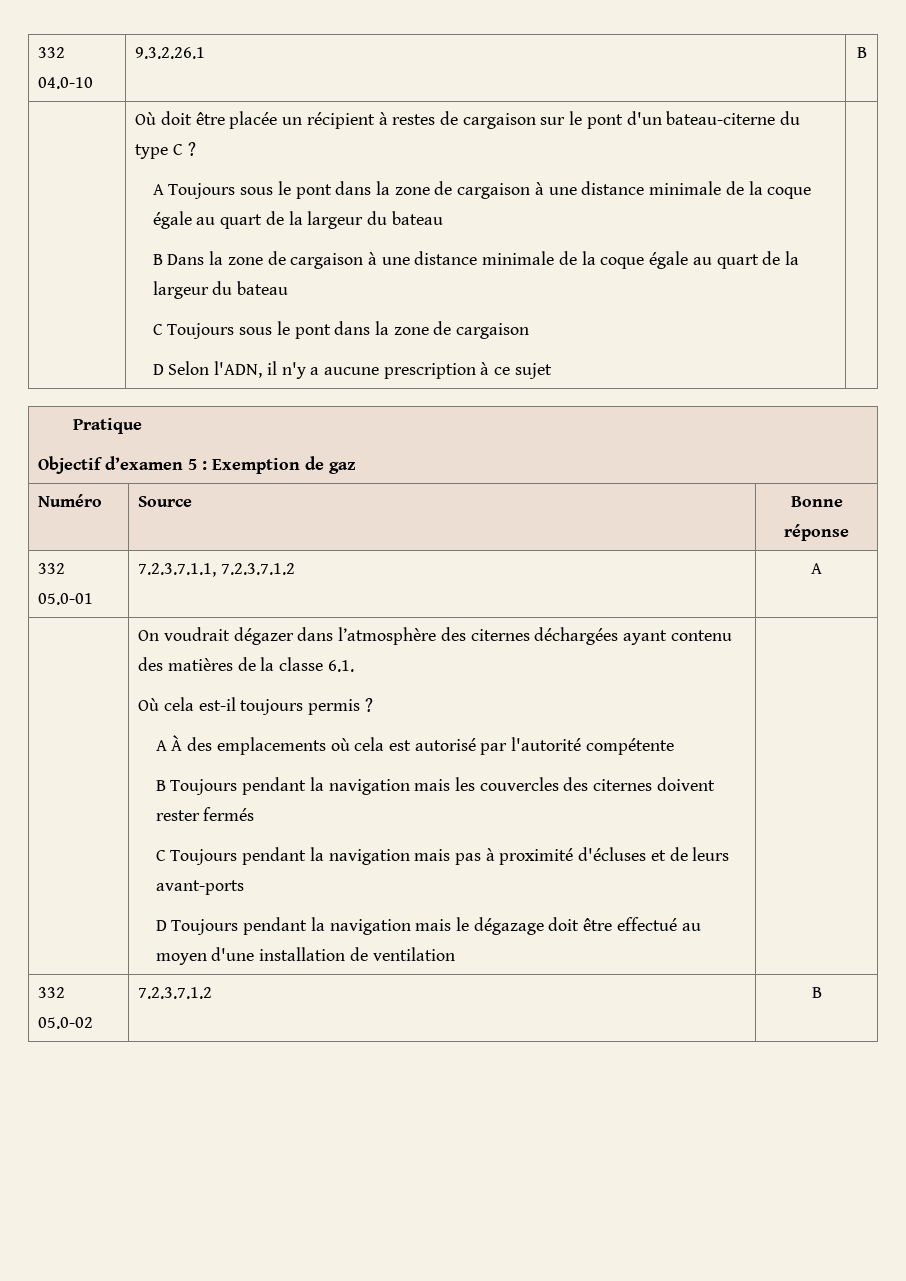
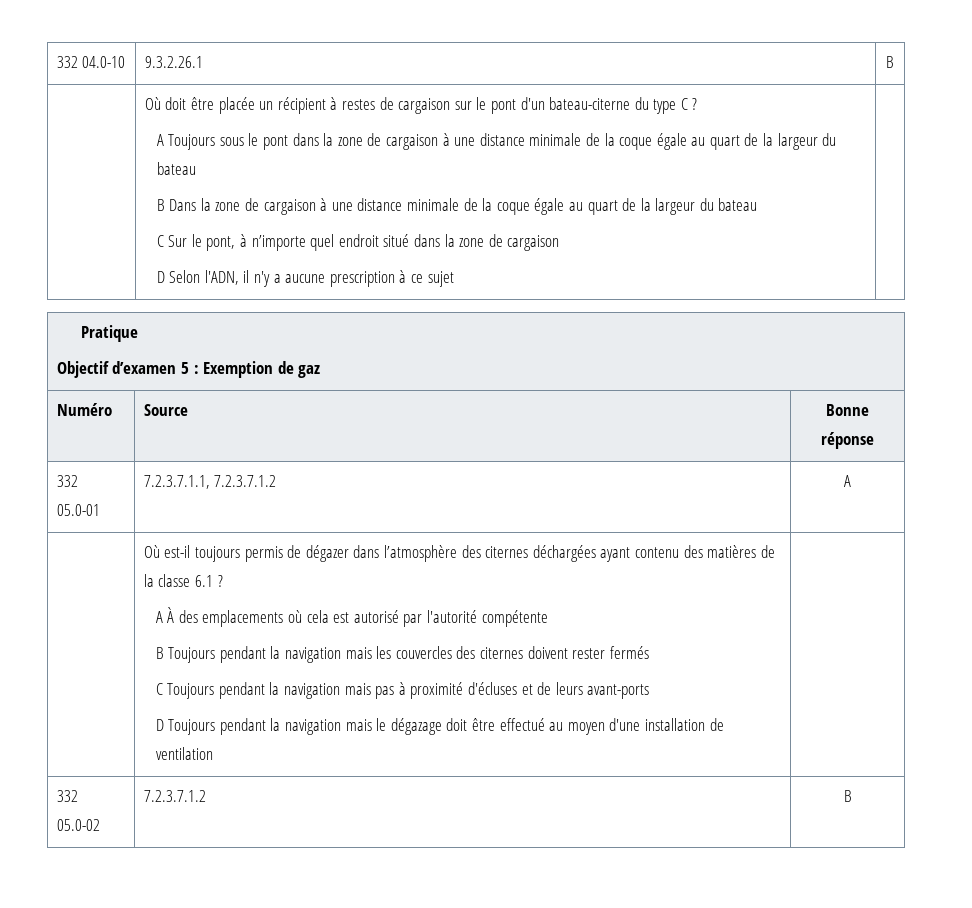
- C Toujours sous le pont dans la zone de cargaison
+ C Sur le pont, à n’importe quel endroit situé dans la zone de cargaison
- On voudrait dégazer dans l’atmosphère des citernes déchargées ayant contenu des matières de la classe 6.1.
- Où cela est-il toujours permis ?
+ Où est-il toujours permis de dégazer dans l’atmosphère des citernes déchargées ayant contenu des matières de la classe 6.1 ?

